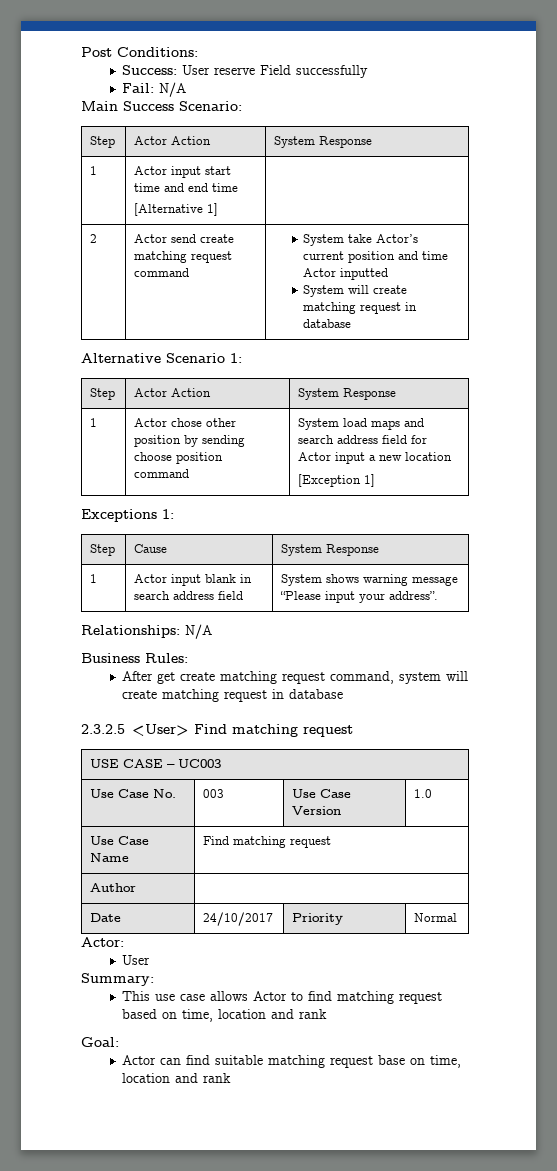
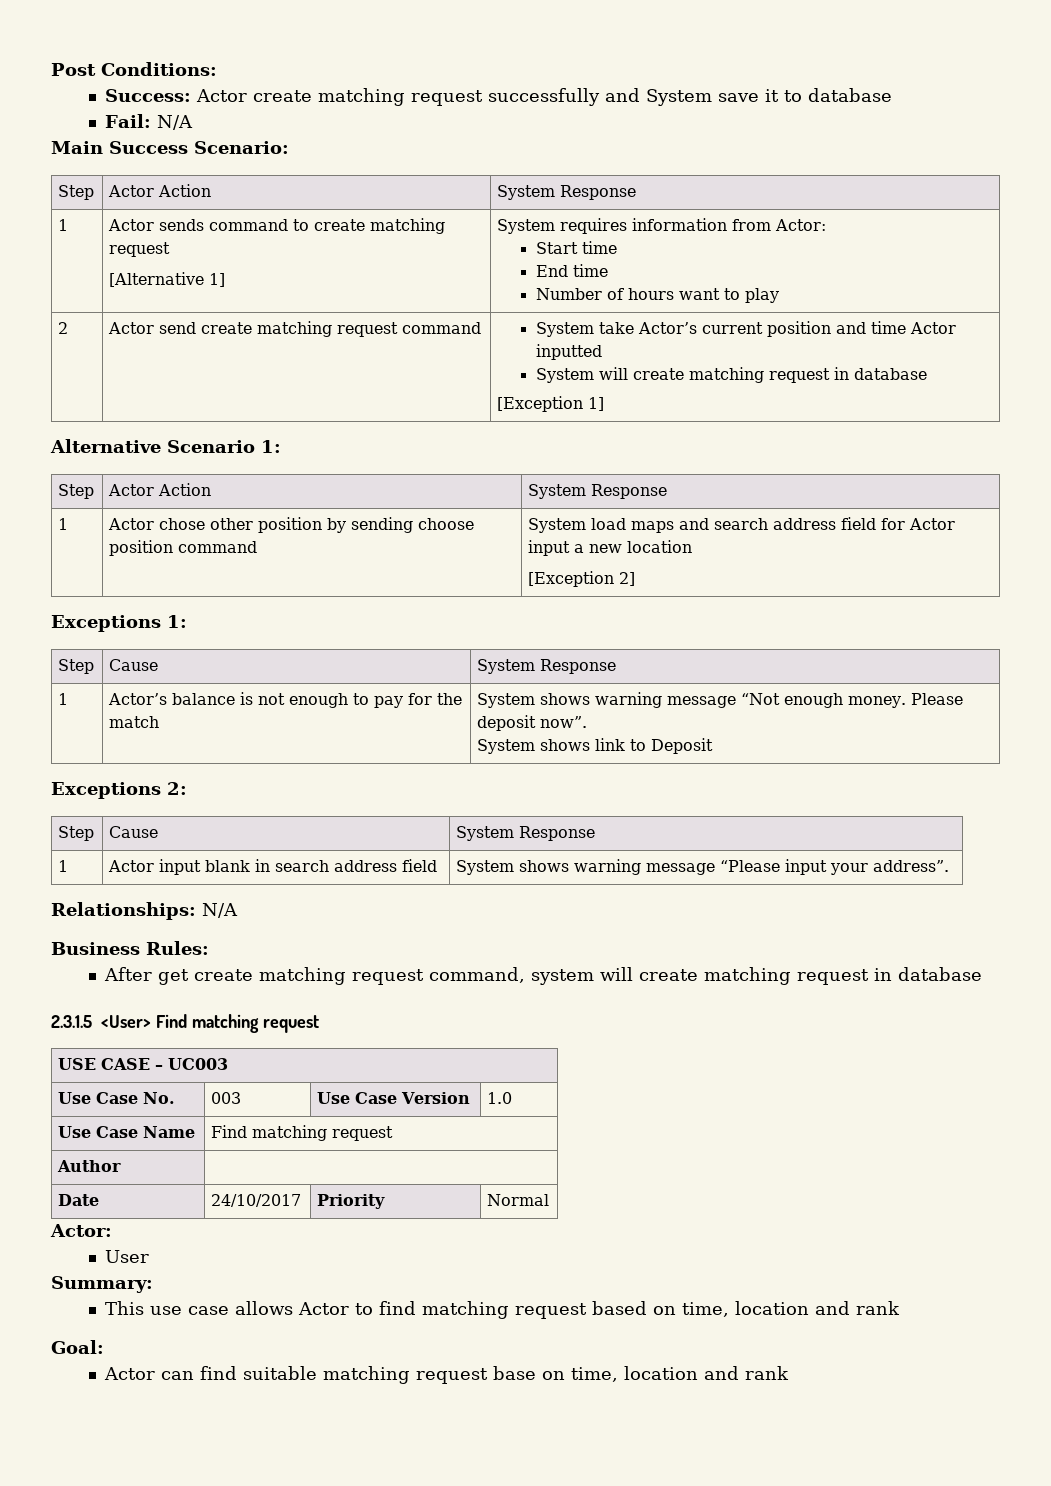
- Success: User reserve Field successfully
+ Success: Actor create matching request successfully and System save it to database
- 1 | Actor input start time and end time
- [Alternative 1] |
+ 1 | Actor sends command to create matching request
+ [Alternative 1] | System requires information from Actor:
+ Start time
+ End time
+ Number of hours want to play
  2 | Actor send create matching request command | System take Actor’s current position and time Actor inputted
  System will create matching request in database
+ [Exception 1]
  1 | Actor chose other position by sending choose position command | System load maps and search address field for Actor input a new location
- [Exception 1]
+ [Exception 2]
+ 1 | Actor’s balance is not enough to pay for the match | System shows warning message “Not enough money. Please deposit now”.
+ System shows link to Deposit
+ Exceptions 2:
+ Step | Cause | System Response
- 2.3.2.5 <User> Find matching request
+ 2.3.1.5 <User> Find matching request

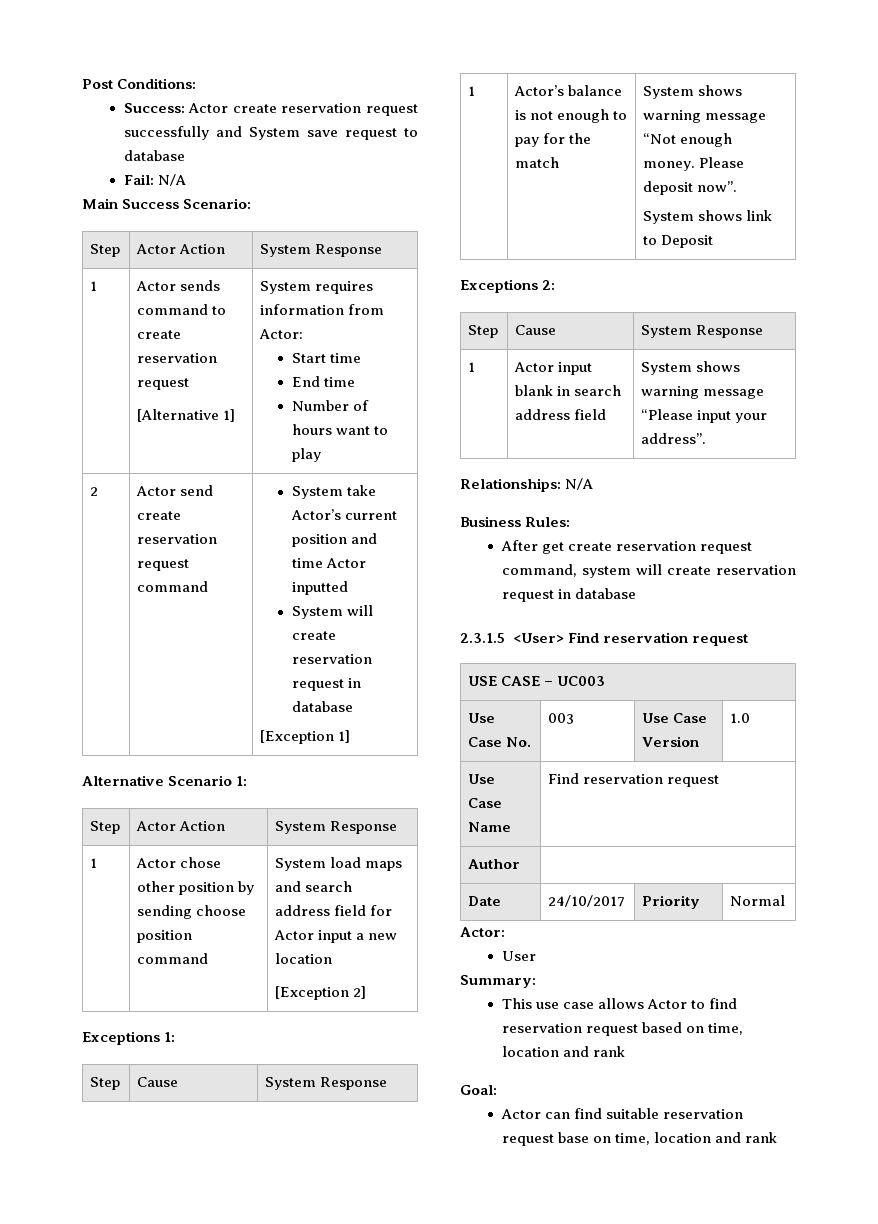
- Success: Actor create matching request successfully and System save it to database
+ Success: Actor create reservation request successfully and System save request to database
- 1 | Actor sends command to create matching request
+ 1 | Actor sends command to create reservation request
- 2 | Actor send create matching request command | System take Actor’s current position and time Actor inputted
- System will create matching request in database
+ 2 | Actor send create reservation request command | System take Actor’s current position and time Actor inputted
+ System will create reservation request in database
- After get create matching request command, system will create matching request in database
+ After get create reservation request command, system will create reservation request in database
- 2.3.1.5 <User> Find matching request
+ 2.3.1.5 <User> Find reservation request
- Use Case Name | Find matching request
+ Use Case Name | Find reservation request
- This use case allows Actor to find matching request based on time, location and rank
+ This use case allows Actor to find reservation request based on time, location and rank
- Actor can find suitable matching request base on time, location and rank
+ Actor can find suitable reservation request base on time, location and rank

